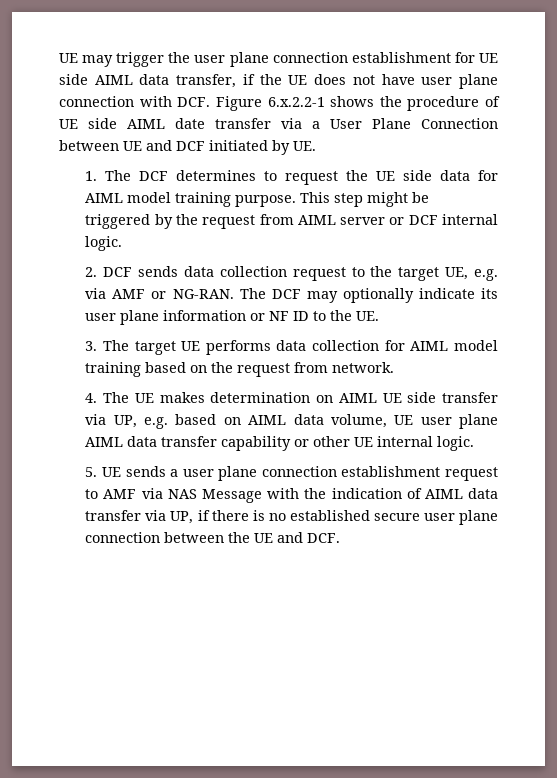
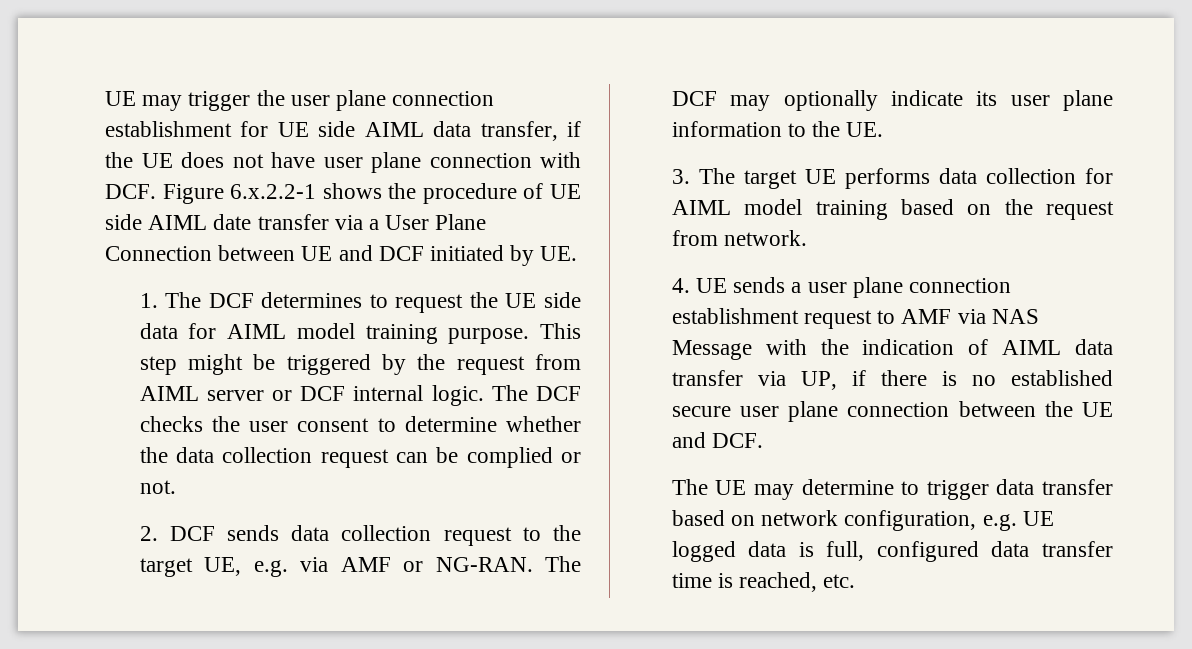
+ The DCF checks the user consent to determine whether the data collection request can be complied or not.
- The DCF may optionally indicate its user plane information or NF ID to the UE.
+ The DCF may optionally indicate its user plane information to the UE.
- 4. The UE makes determination on AIML UE side transfer via UP, e.g. based on AIML data volume, UE user plane AIML data transfer capability or other UE internal logic.
- 5. UE sends a user plane connection establishment request to AMF via NAS Message with the indication of AIML data transfer via UP, if there is no established secure user plane connection between the UE and DCF.
+ 4. UE sends a user plane connection establishment request to AMF via NAS Message with the indication of AIML data transfer via UP, if there is no established secure user plane connection between the UE and DCF.
+ The UE may determine to trigger data transfer based on network configuration, e.g. UE logged data is full, configured data transfer time is reached, etc.

